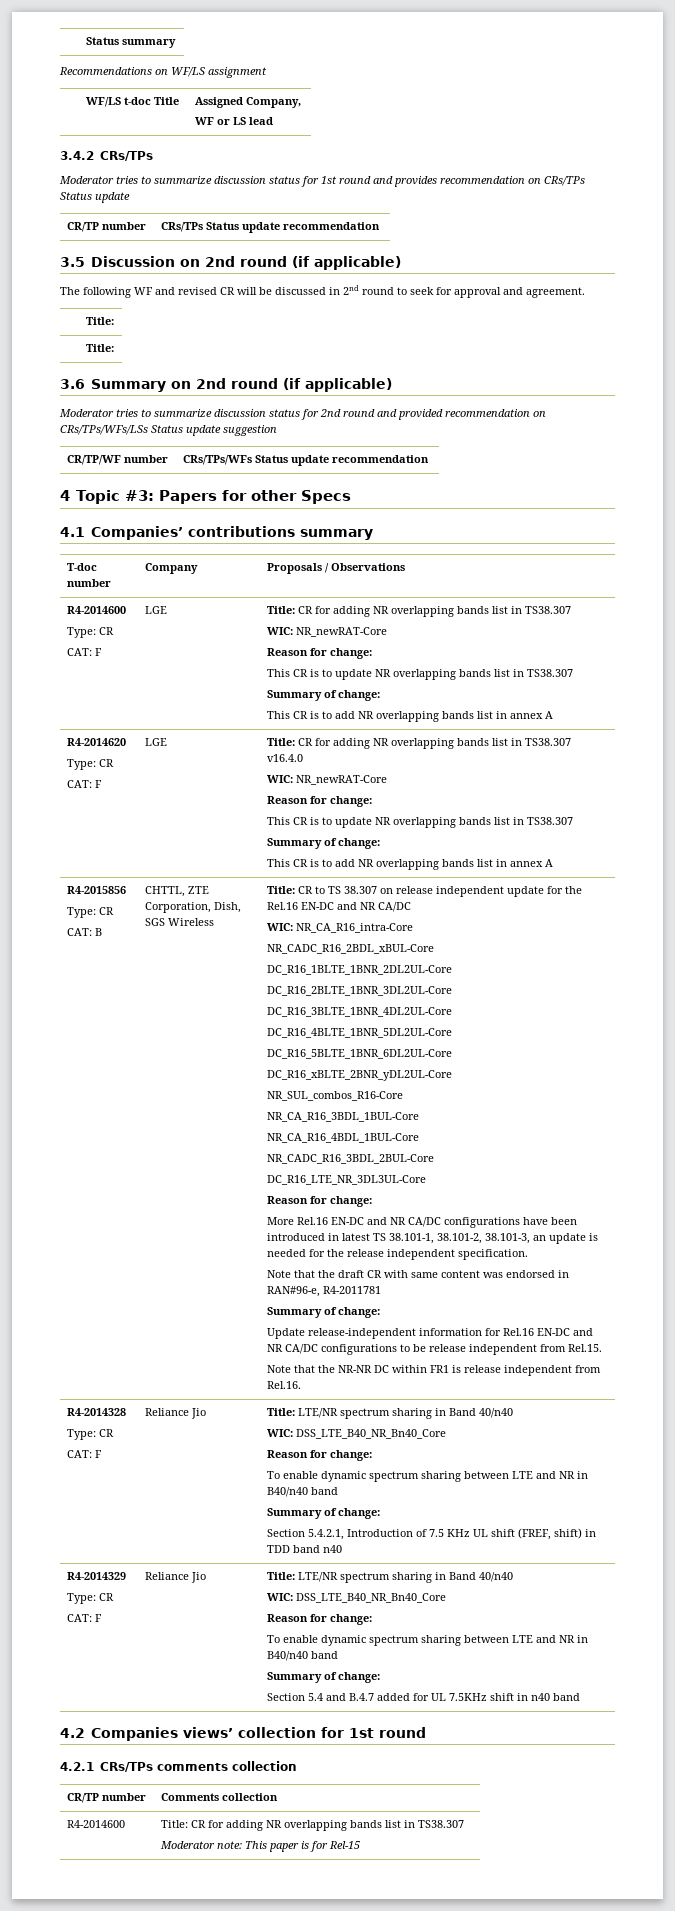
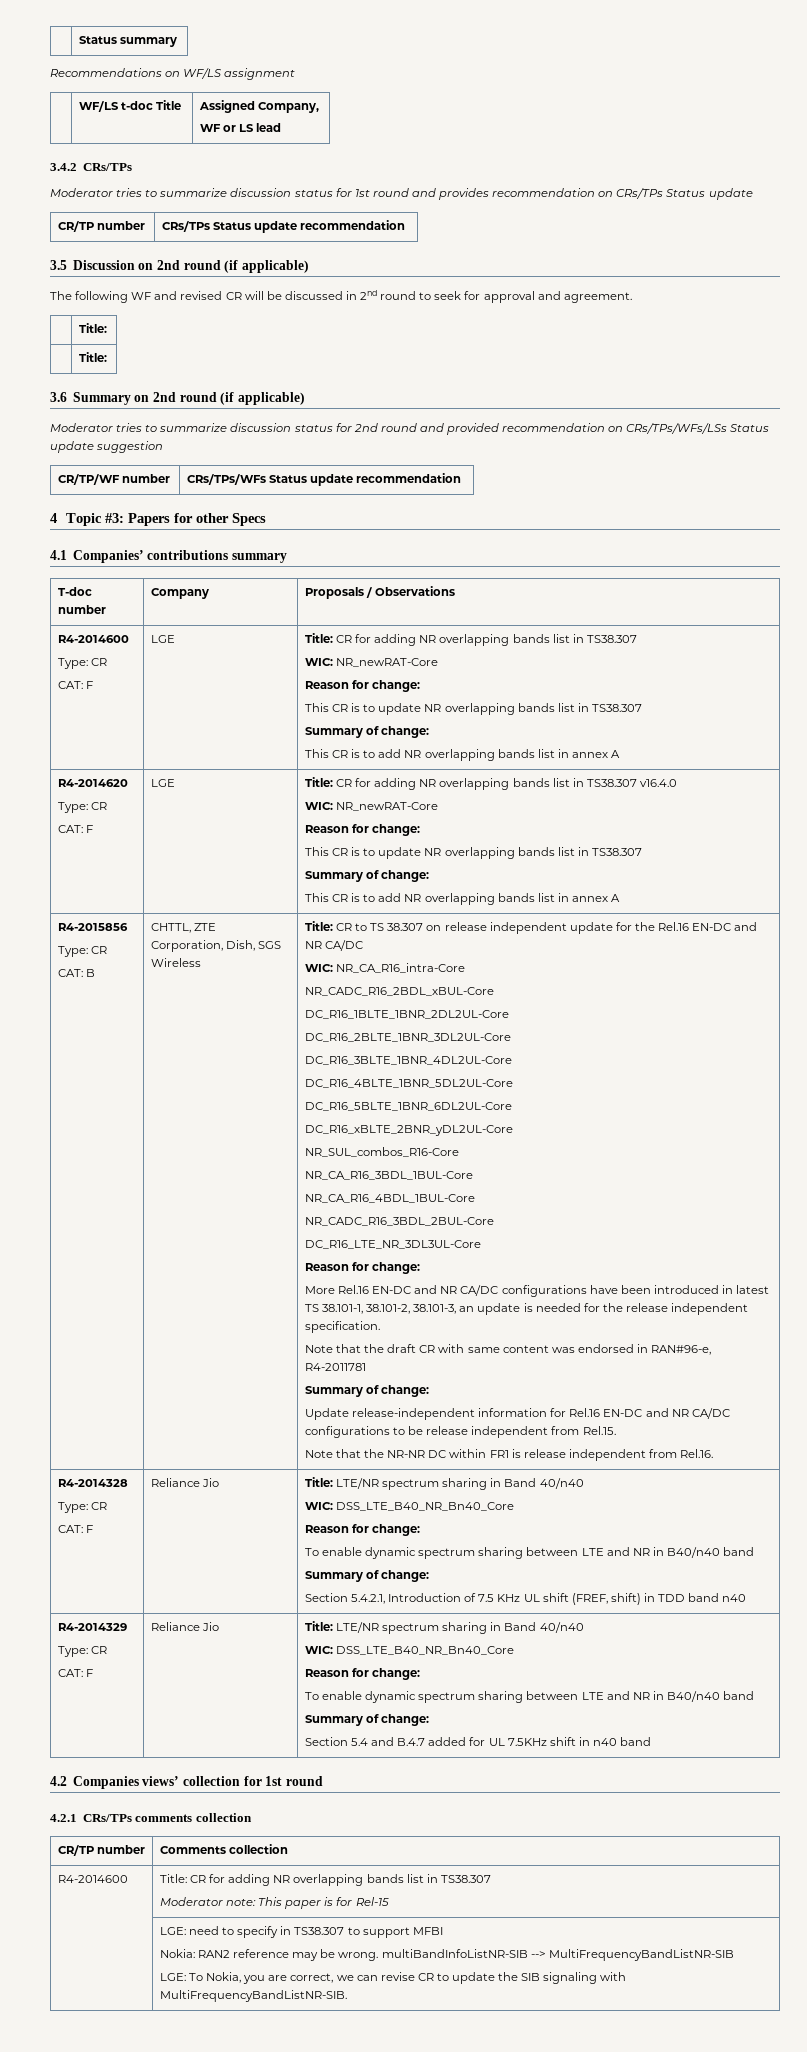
+ | LGE: need to specify in TS38.307 to support MFBI
+ Nokia: RAN2 reference may be wrong. multiBandInfoListNR-SIB --> MultiFrequencyBandListNR-SIB
+ LGE: To Nokia, you are correct, we can revise CR to update the SIB signaling with MultiFrequencyBandListNR-SIB.

